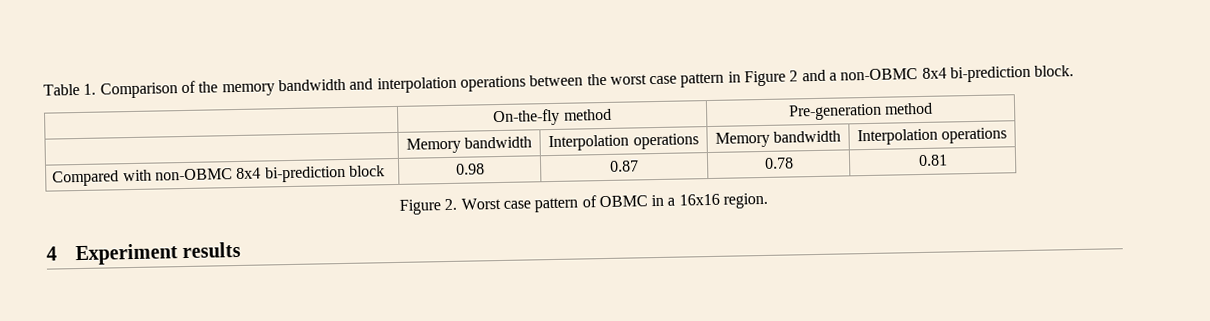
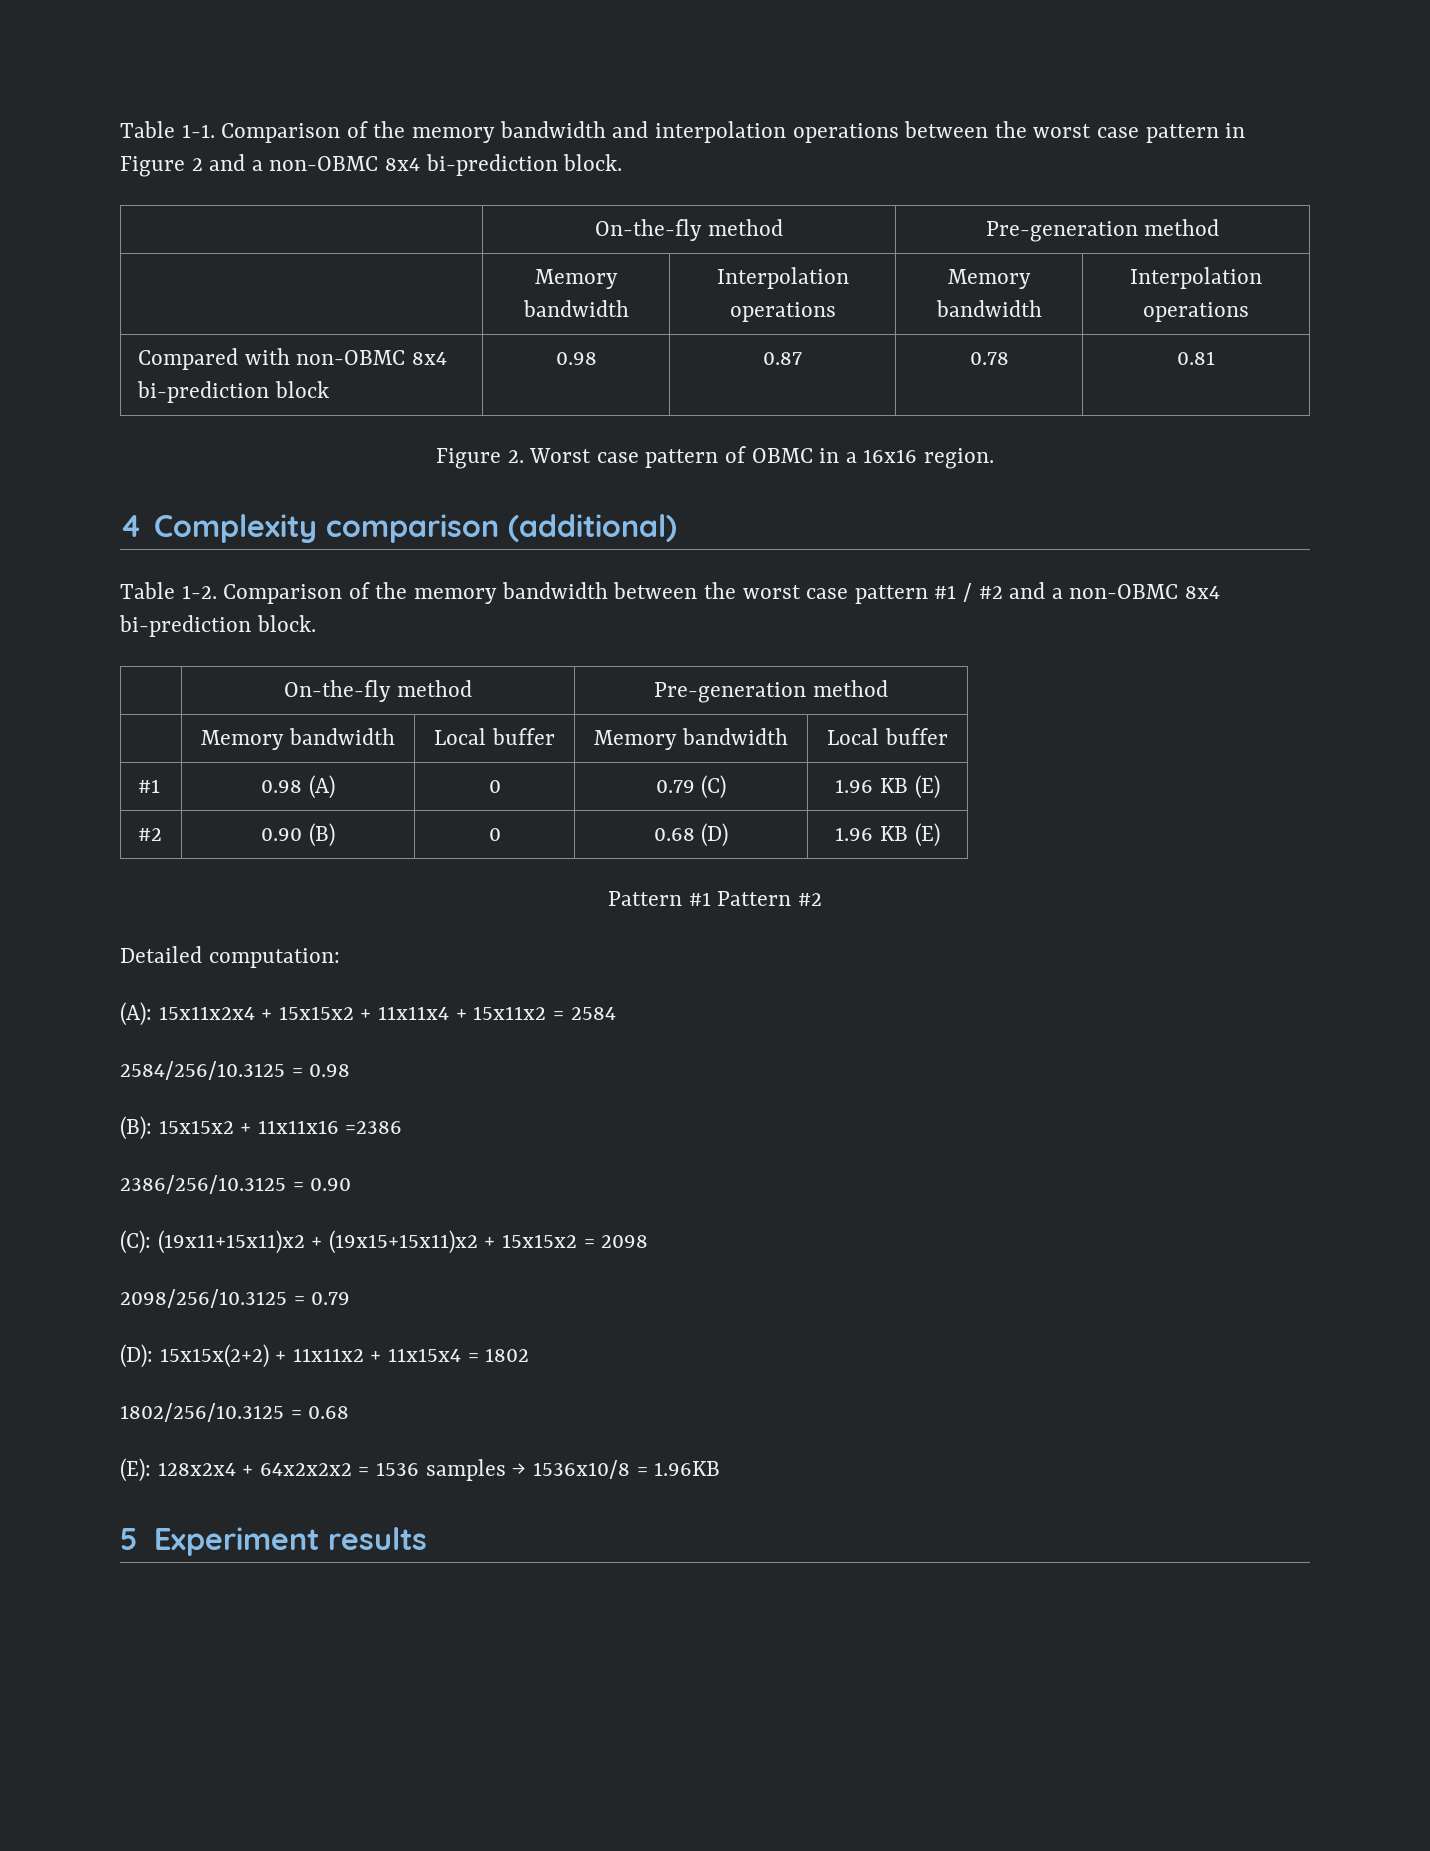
- Table 1. Comparison of the memory bandwidth and interpolation operations between the worst case pattern in Figure 2 and a non-OBMC 8x4 bi-prediction block.
+ Table 1-1. Comparison of the memory bandwidth and interpolation operations between the worst case pattern in Figure 2 and a non-OBMC 8x4 bi-prediction block.
- 4 Experiment results
+ 4 Complexity comparison (additional)
+ Table 1-2. Comparison of the memory bandwidth between the worst case pattern #1 / #2 and a non-OBMC 8x4 bi-prediction block.
+ | On-the-fly method | Pre-generation method
+ | Memory bandwidth | Local buffer | Memory bandwidth | Local buffer
+ #1 | 0.98 (A) | 0 | 0.79 (C) | 1.96 KB (E)
+ #2 | 0.90 (B) | 0 | 0.68 (D) | 1.96 KB (E)
+ Pattern #1 Pattern #2
+ Detailed computation:
+ (A): 15x11x2x4 + 15x15x2 + 11x11x4 + 15x11x2 = 2584
+ 2584/256/10.3125 = 0.98
+ (B): 15x15x2 + 11x11x16 =2386
+ 2386/256/10.3125 = 0.90
+ (C): (19x11+15x11)x2 + (19x15+15x11)x2 + 15x15x2 = 2098
+ 2098/256/10.3125 = 0.79
+ (D): 15x15x(2+2) + 11x11x2 + 11x15x4 = 1802
+ 1802/256/10.3125 = 0.68
+ (E): 128x2x4 + 64x2x2x2 = 1536 samples → 1536x10/8 = 1.96KB
+ 5 Experiment results

